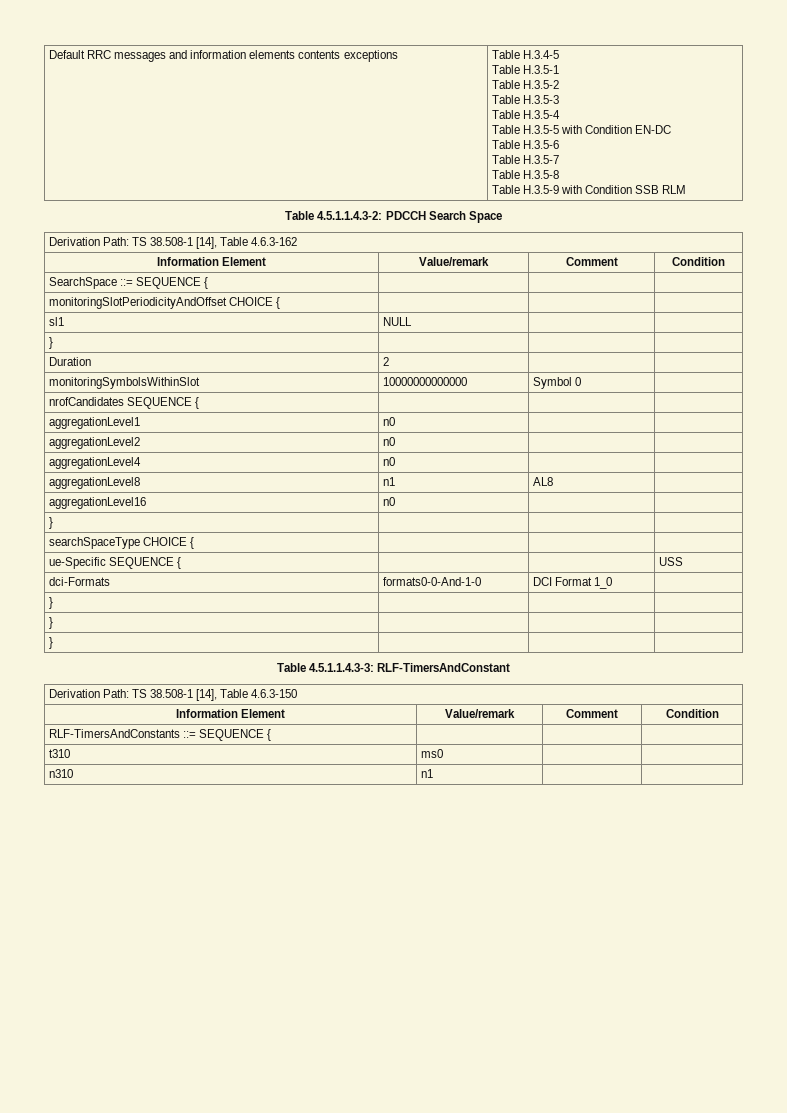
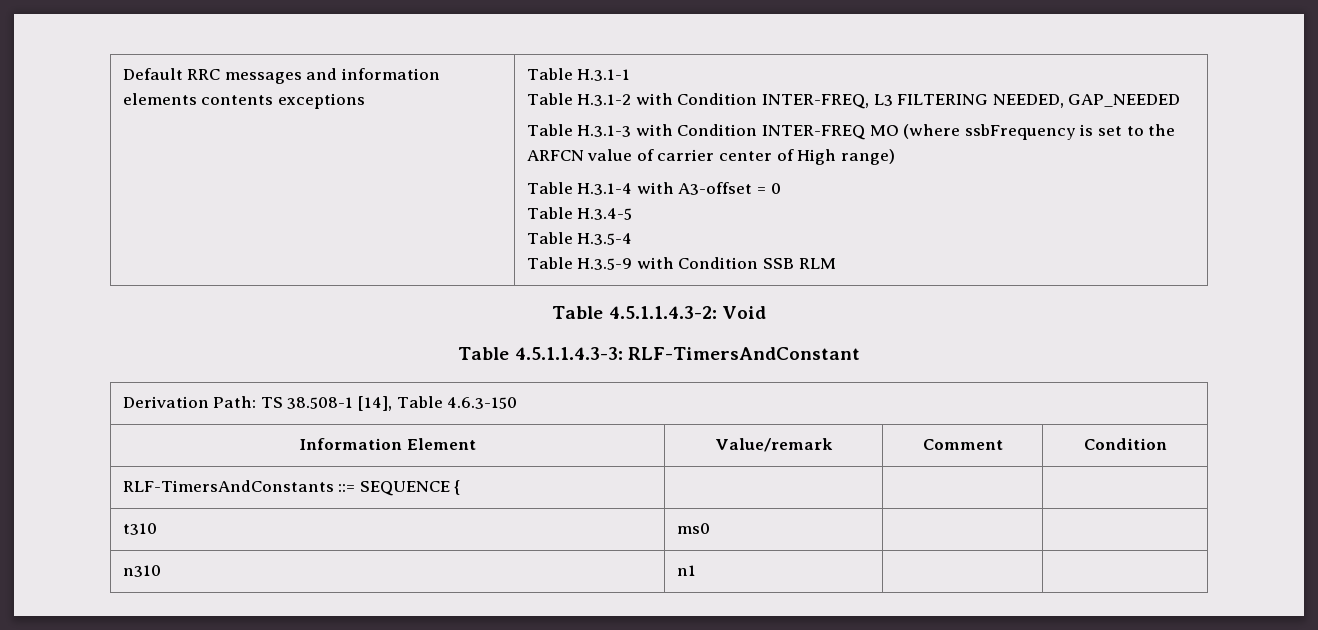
+ Table H.3.1-1
+ Table H.3.1-2 with Condition INTER-FREQ, L3 FILTERING NEEDED, GAP_NEEDED
+ Table H.3.1-3 with Condition INTER-FREQ MO (where ssbFrequency is set to the ARFCN value of carrier center of High range)
+ Table H.3.1-4 with A3-offset = 0
  Table H.3.4-5
- Table H.3.5-1
- Table H.3.5-2
- Table H.3.5-3
  Table H.3.5-4
- Table H.3.5-5 with Condition EN-DC
- Table H.3.5-6
- Table H.3.5-7
- Table H.3.5-8
- Table 4.5.1.1.4.3-2: PDCCH Search Space
- Derivation Path: TS 38.508-1 [14], Table 4.6.3-162
- Information Element | Value/remark | Comment | Condition
- SearchSpace ::= SEQUENCE { | | |
- monitoringSlotPeriodicityAndOffset CHOICE { | | |
- sl1 | NULL | |
- } | | |
- Duration | 2 | |
- monitoringSymbolsWithinSlot | 10000000000000 | Symbol 0 |
- nrofCandidates SEQUENCE { | | |
- aggregationLevel1 | n0 | |
- aggregationLevel2 | n0 | |
- aggregationLevel4 | n0 | |
- aggregationLevel8 | n1 | AL8 |
- aggregationLevel16 | n0 | |
- } | | |
- searchSpaceType CHOICE { | | |
- ue-Specific SEQUENCE { | | | USS
- dci-Formats | formats0-0-And-1-0 | DCI Format 1_0 |
- } | | |
- } | | |
- } | | |
+ Table 4.5.1.1.4.3-2: Void

